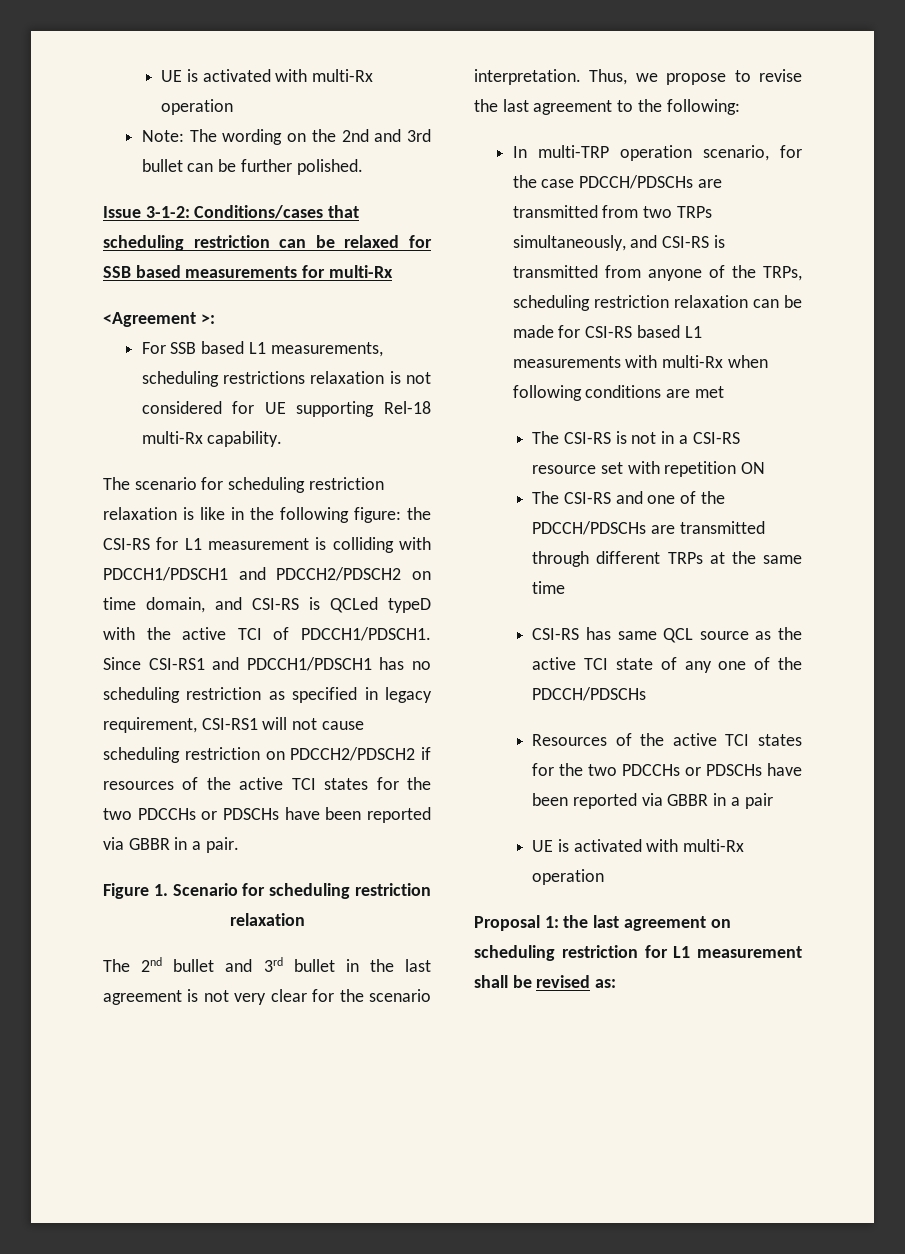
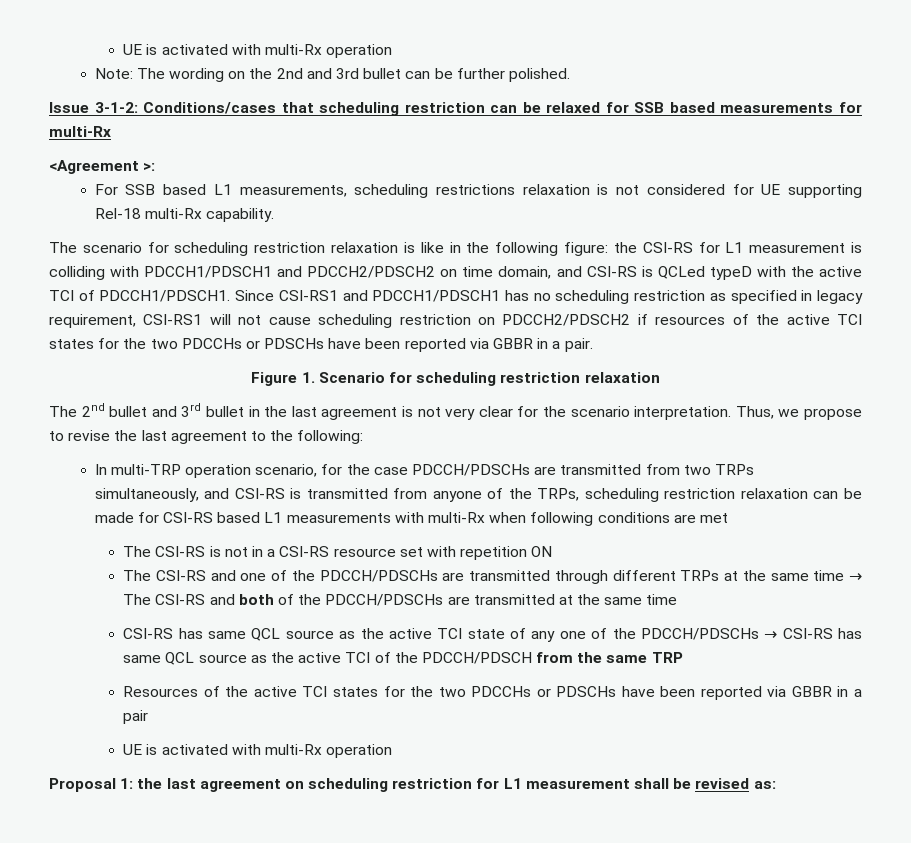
- The CSI-RS and one of the PDCCH/PDSCHs are transmitted through different TRPs at the same time
+ The CSI-RS and one of the PDCCH/PDSCHs are transmitted through different TRPs at the same time → The CSI-RS and both of the PDCCH/PDSCHs are transmitted at the same time
- CSI-RS has same QCL source as the active TCI state of any one of the PDCCH/PDSCHs
+ CSI-RS has same QCL source as the active TCI state of any one of the PDCCH/PDSCHs → CSI-RS has same QCL source as the active TCI of the PDCCH/PDSCH from the same TRP

